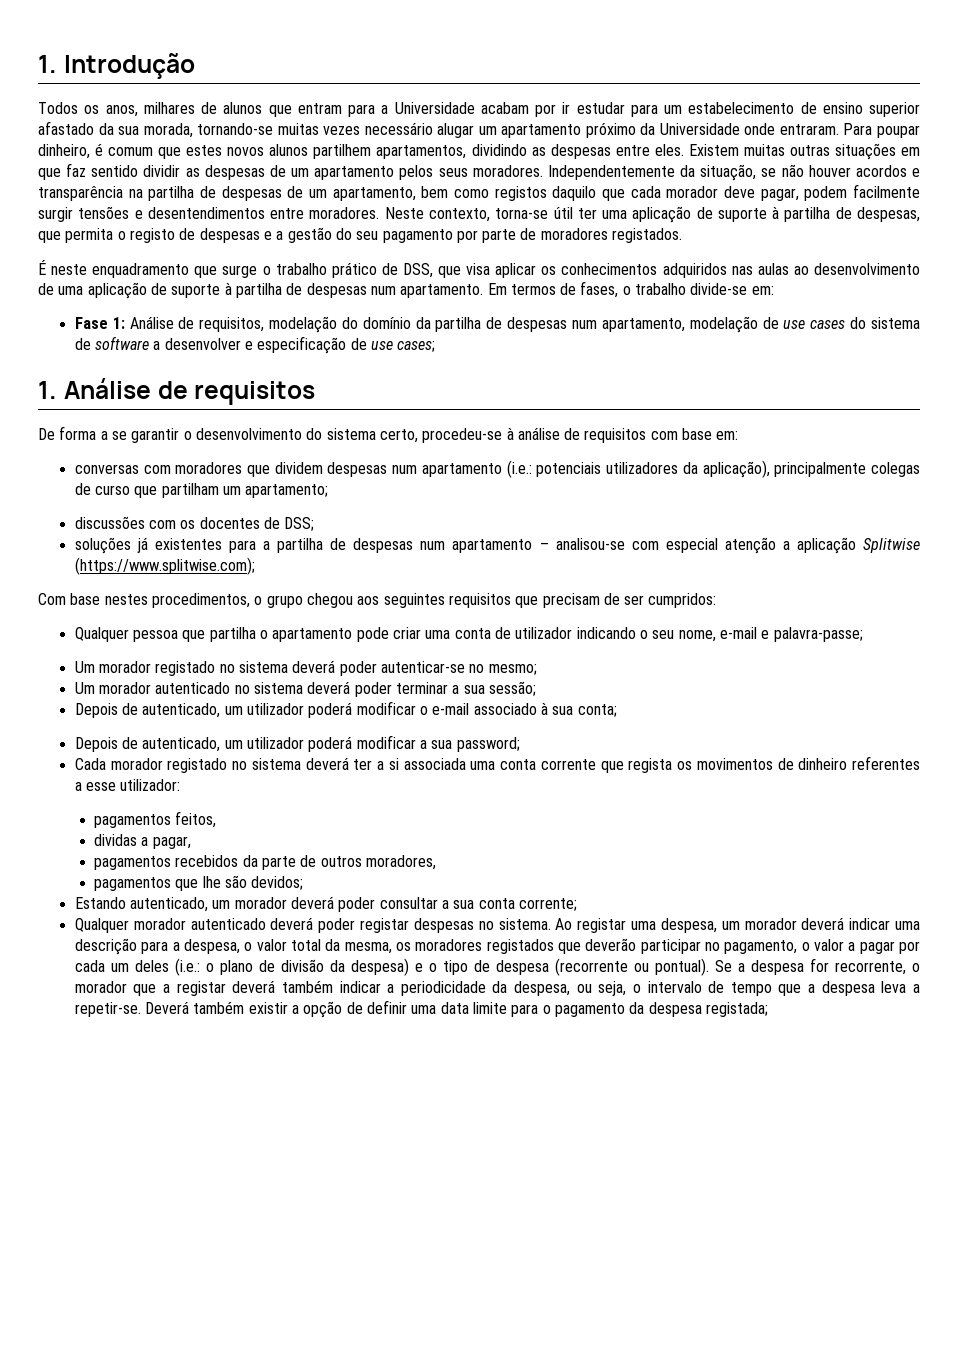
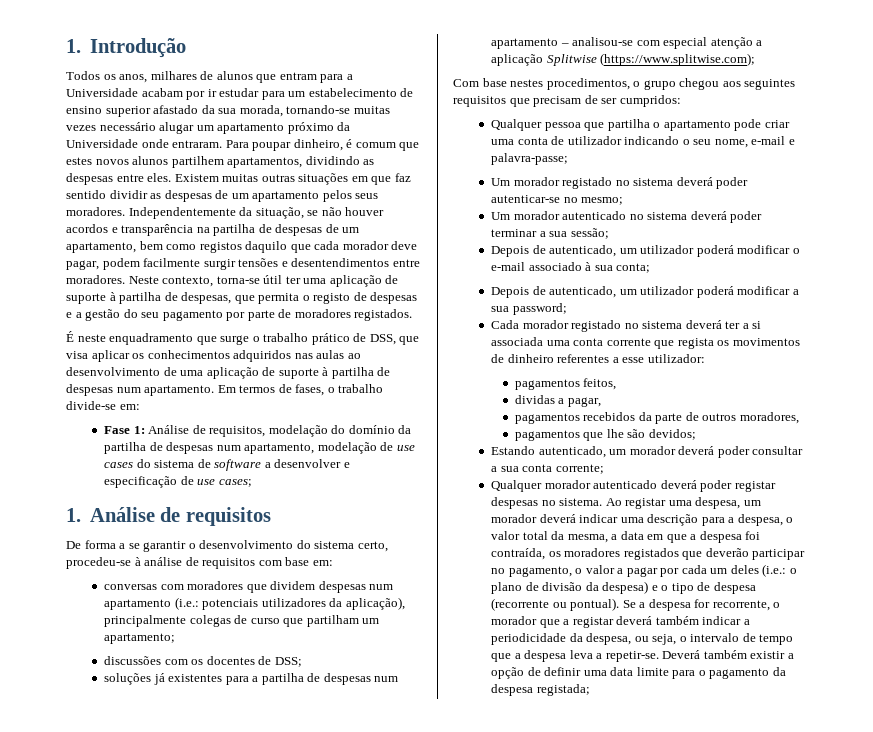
- Ao registar uma despesa, um morador deverá indicar uma descrição para a despesa, o valor total da mesma, os moradores registados que deverão participar no pagamento, o valor a pagar por cada um deles (i.e.: o plano de divisão da despesa) e o tipo de despesa (recorrente ou pontual).
+ Ao registar uma despesa, um morador deverá indicar uma descrição para a despesa, o valor total da mesma, a data em que a despesa foi contraída, os moradores registados que deverão participar no pagamento, o valor a pagar por cada um deles (i.e.: o plano de divisão da despesa) e o tipo de despesa (recorrente ou pontual).

